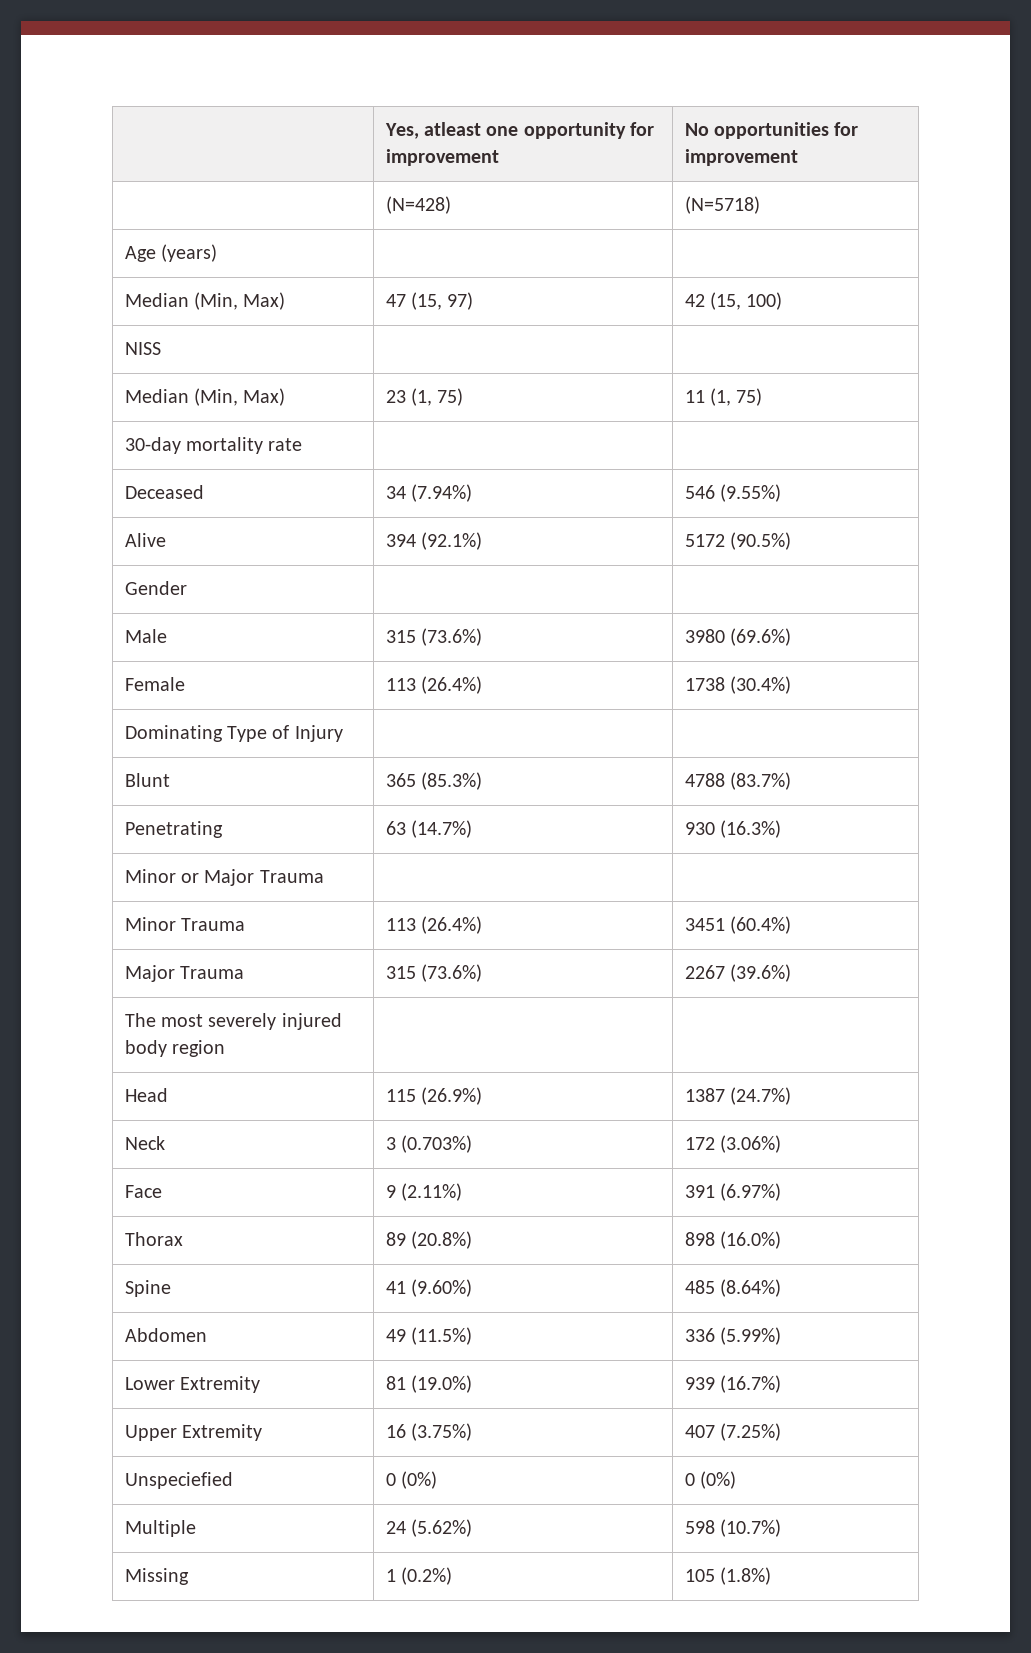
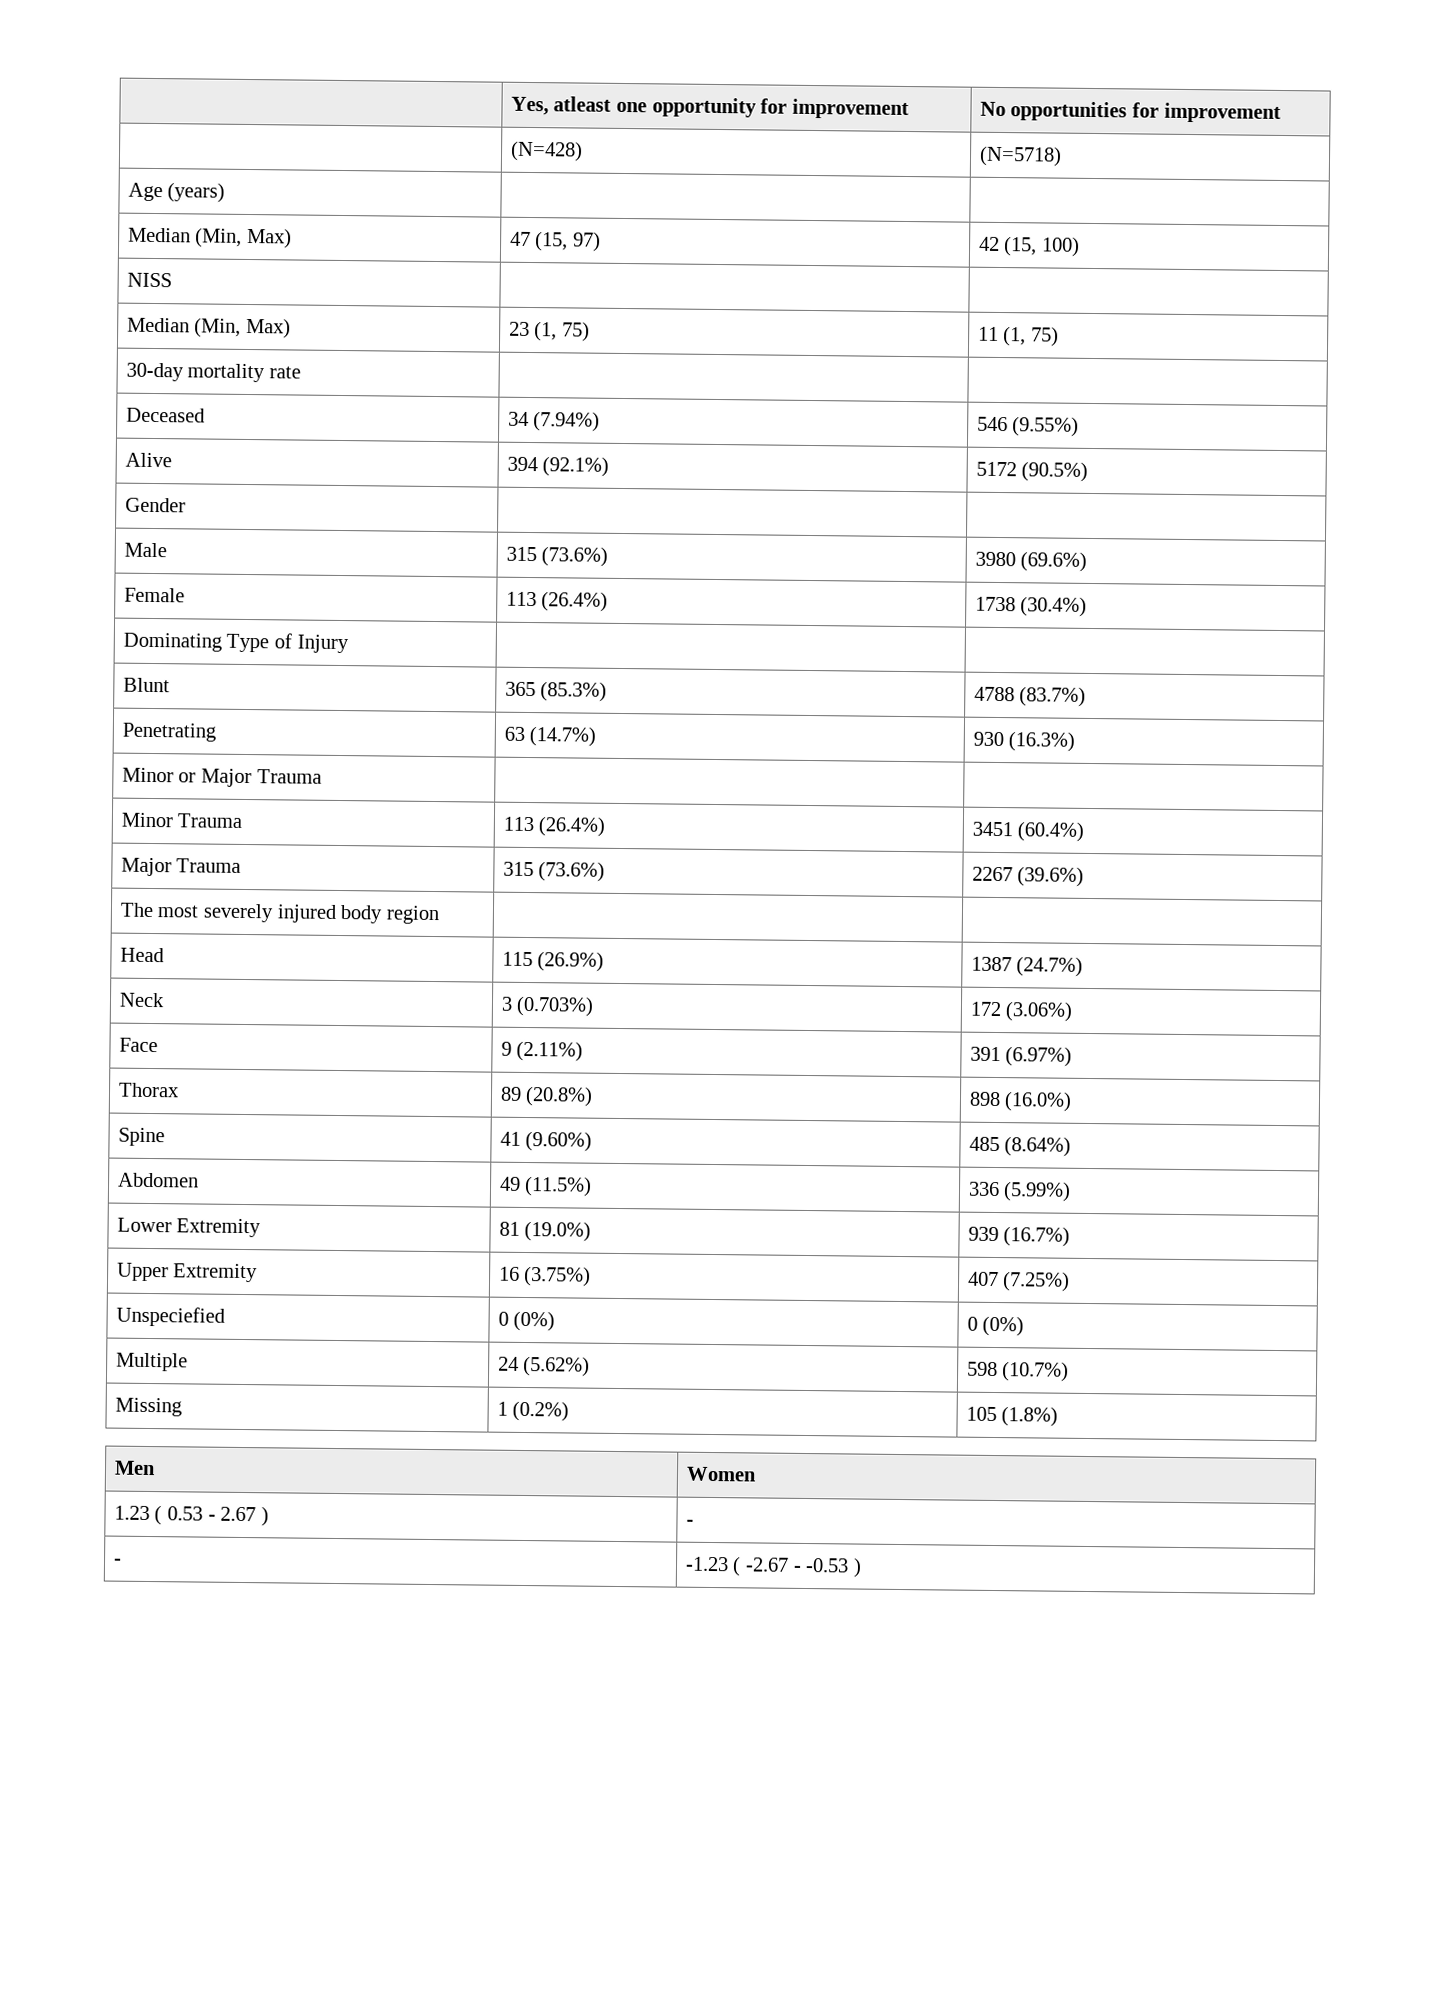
+ Men | Women
+ 1.23 ( 0.53 - 2.67 ) | -
+ - | -1.23 ( -2.67 - -0.53 )

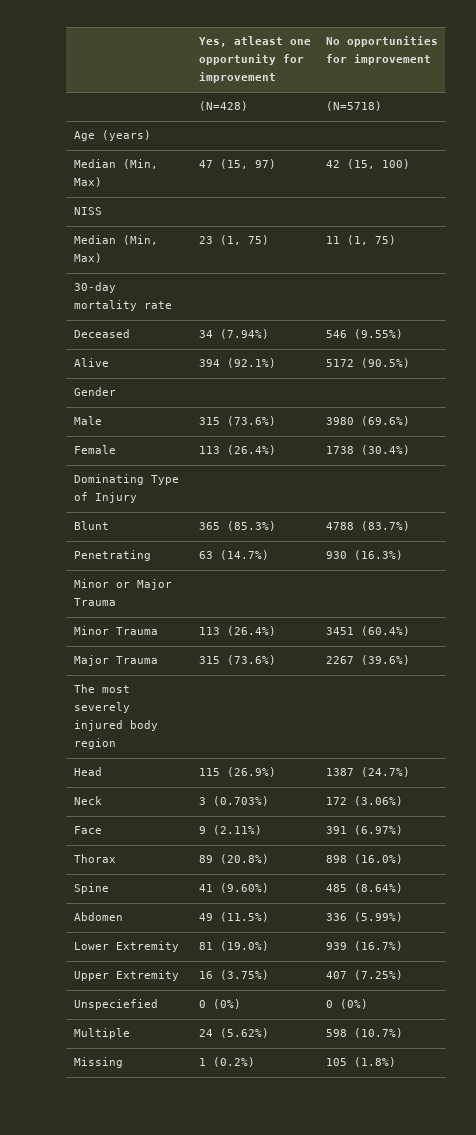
- Men | Women
- 1.23 ( 0.53 - 2.67 ) | -
- - | -1.23 ( -2.67 - -0.53 )

